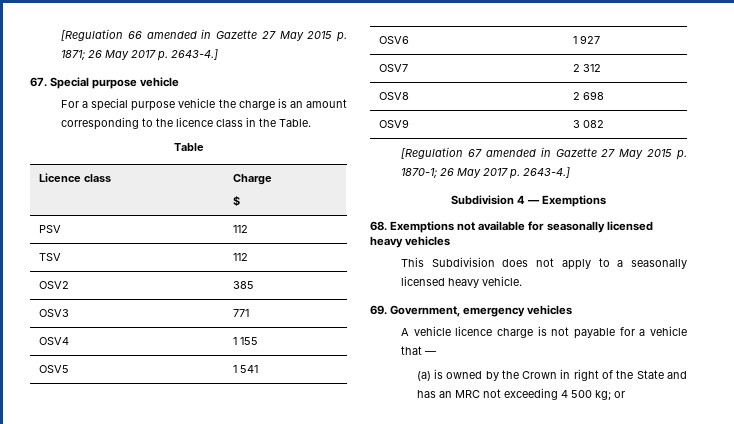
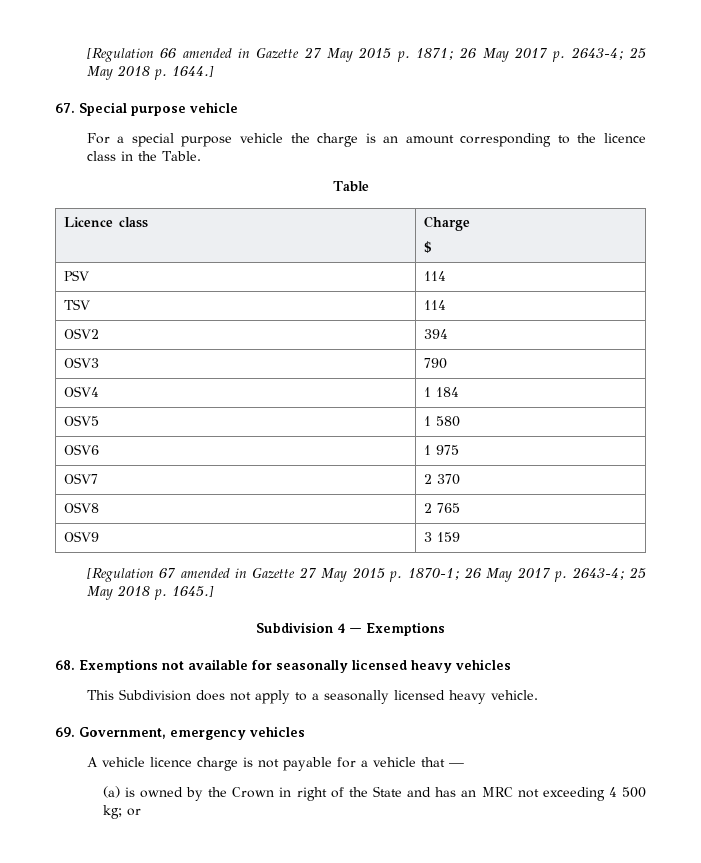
- [Regulation 66 amended in Gazette 27 May 2015 p. 1871; 26 May 2017 p. 2643-4.]
+ [Regulation 66 amended in Gazette 27 May 2015 p. 1871; 26 May 2017 p. 2643-4; 25 May 2018 p. 1644.]
- PSV | 112
+ PSV | 114
- TSV | 112
+ TSV | 114
- OSV2 | 385
+ OSV2 | 394
- OSV3 | 771
+ OSV3 | 790
- OSV4 | 1 155
+ OSV4 | 1 184
- OSV5 | 1 541
+ OSV5 | 1 580
- OSV6 | 1 927
+ OSV6 | 1 975
- OSV7 | 2 312
+ OSV7 | 2 370
- OSV8 | 2 698
+ OSV8 | 2 765
- OSV9 | 3 082
+ OSV9 | 3 159
- [Regulation 67 amended in Gazette 27 May 2015 p. 1870-1; 26 May 2017 p. 2643-4.]
+ [Regulation 67 amended in Gazette 27 May 2015 p. 1870-1; 26 May 2017 p. 2643-4; 25 May 2018 p. 1645.]

